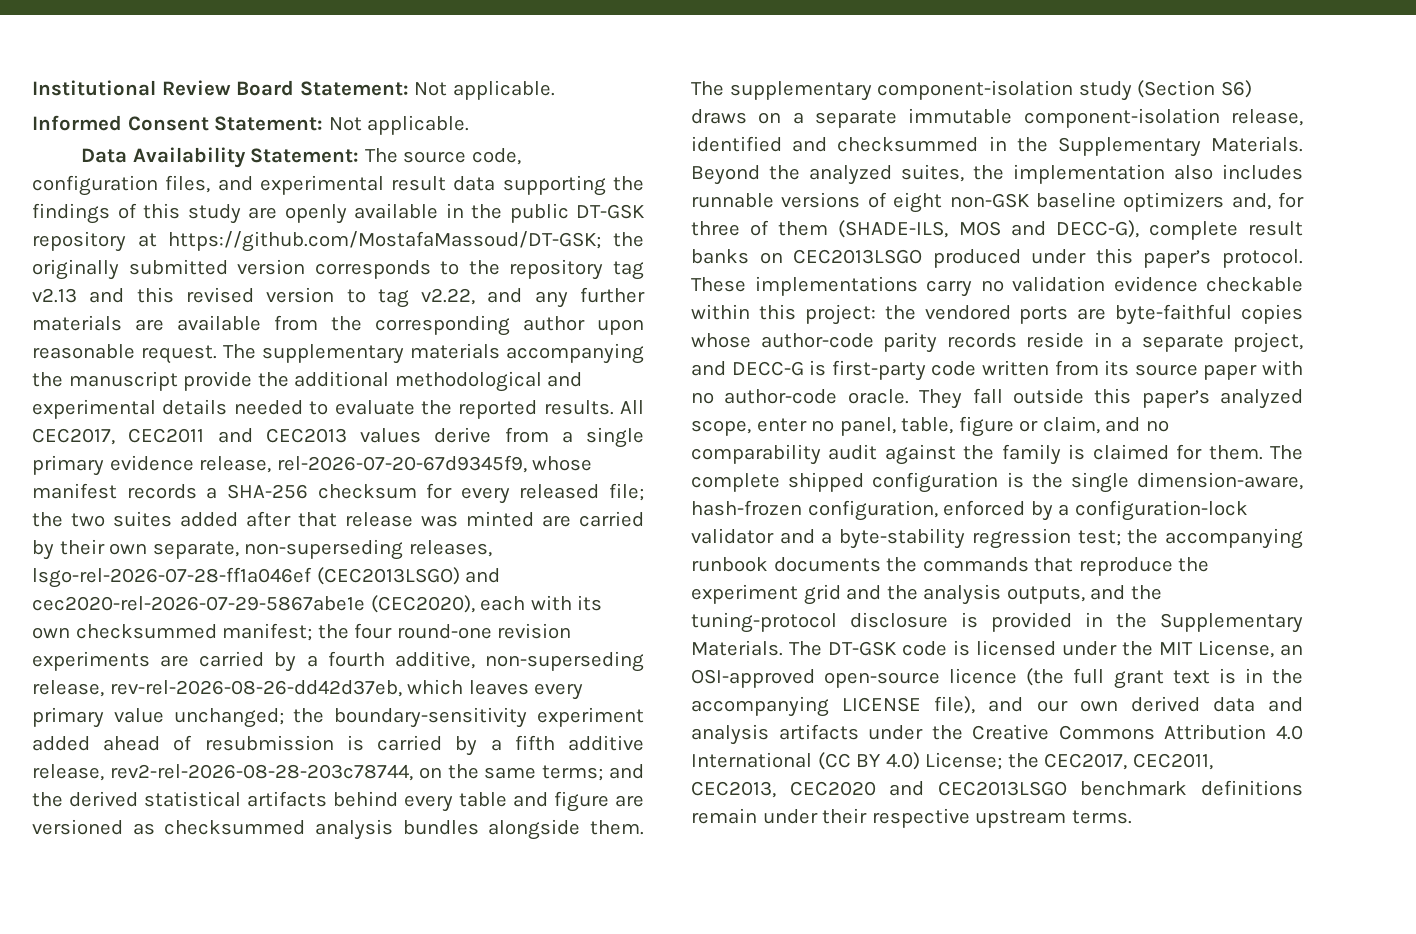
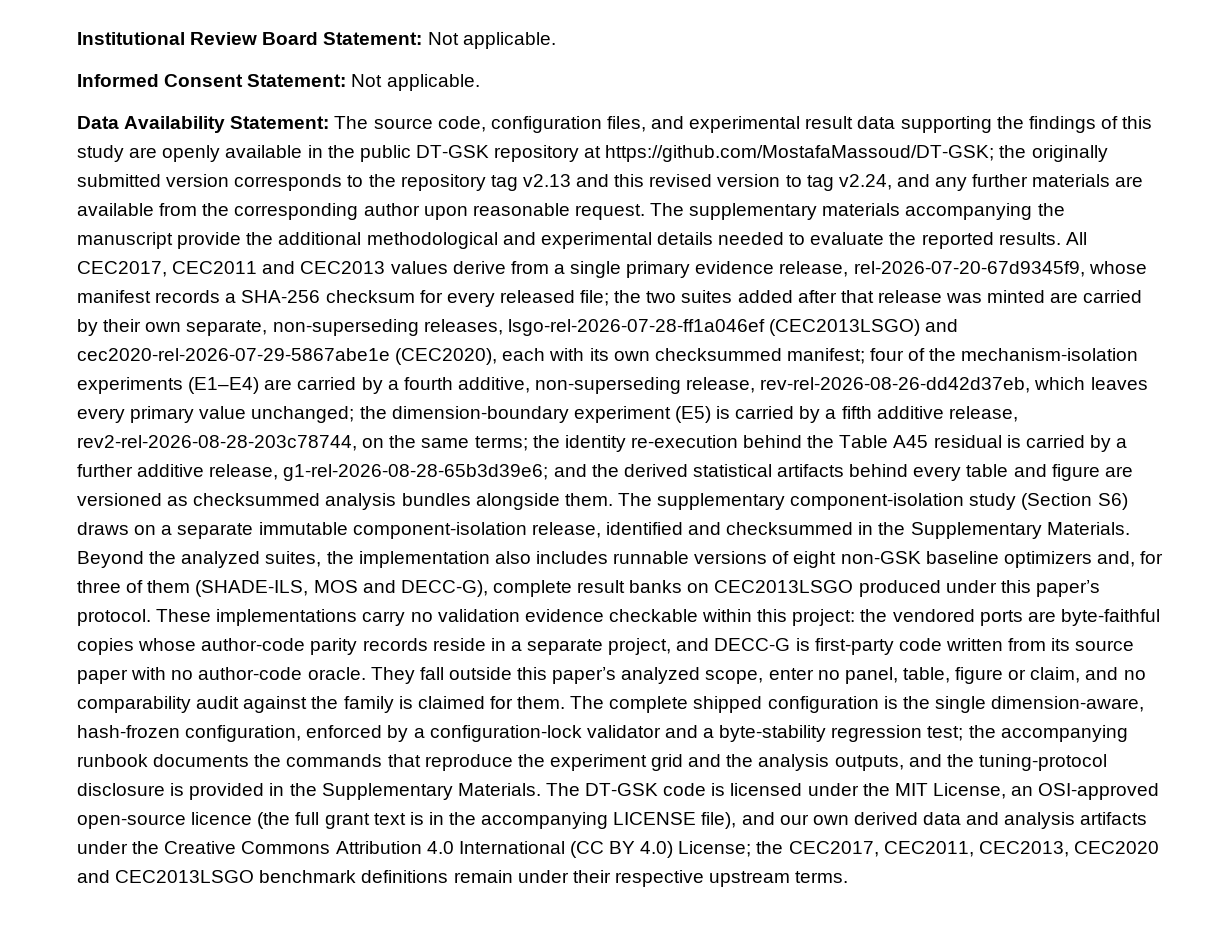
- Data Availability Statement: The source code, configuration files, and experimental result data supporting the findings of this study are openly available in the public DT-GSK repository at https://github.com/MostafaMassoud/DT-GSK; the originally submitted version corresponds to the repository tag v2.13 and this revised version to tag v2.22, and any further materials are available from the corresponding author upon reasonable request.
+ Data Availability Statement: The source code, configuration files, and experimental result data supporting the findings of this study are openly available in the public DT-GSK repository at https://github.com/MostafaMassoud/DT-GSK; the originally submitted version corresponds to the repository tag v2.13 and this revised version to tag v2.24, and any further materials are available from the corresponding author upon reasonable request.
- the four round-one revision experiments are carried by a fourth additive, non-superseding release, rev-rel-2026-08-26-dd42d37eb, which leaves every primary value unchanged;
+ four of the mechanism-isolation experiments (E1–E4) are carried by a fourth additive, non-superseding release, rev-rel-2026-08-26-dd42d37eb, which leaves every primary value unchanged;
- the boundary-sensitivity experiment added ahead of resubmission is carried by a fifth additive release, rev2-rel-2026-08-28-203c78744, on the same terms;
+ the dimension-boundary experiment (E5) is carried by a fifth additive release, rev2-rel-2026-08-28-203c78744, on the same terms;
+ the identity re-execution behind the Table A45 residual is carried by a further additive release, g1-rel-2026-08-28-65b3d39e6;

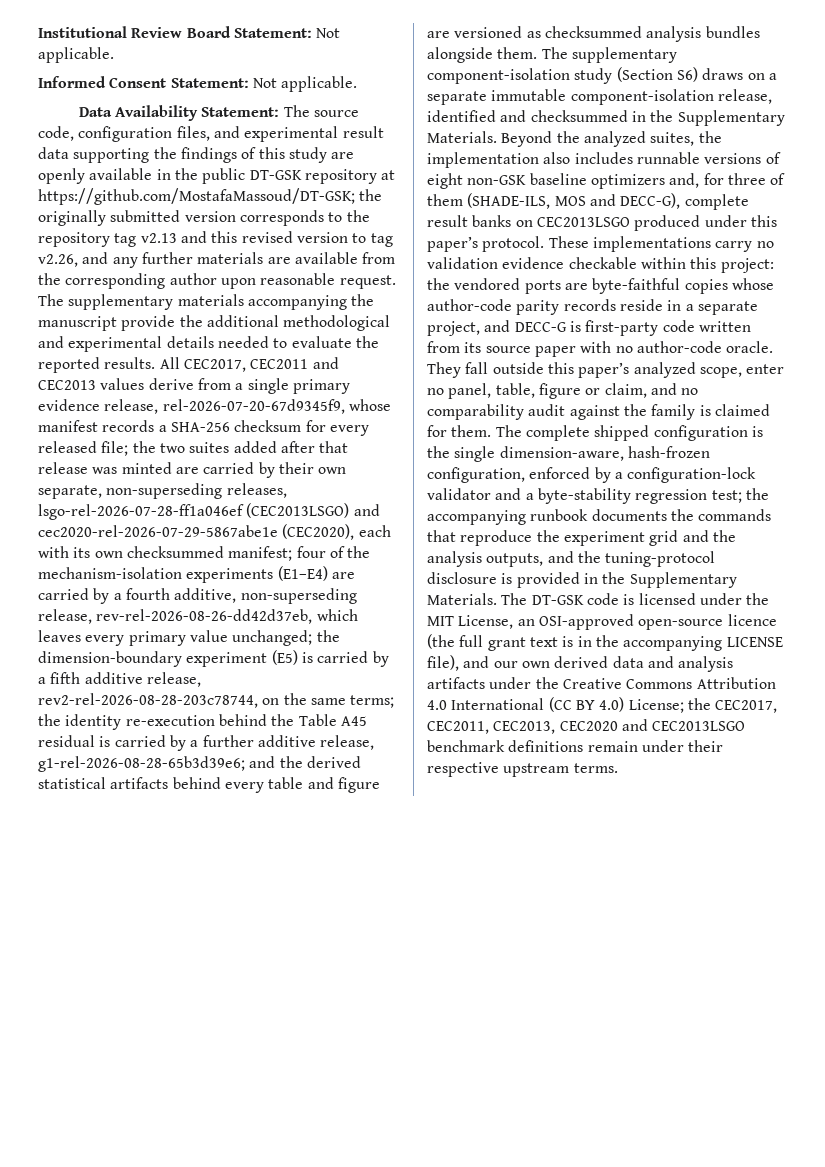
- Data Availability Statement: The source code, configuration files, and experimental result data supporting the findings of this study are openly available in the public DT-GSK repository at https://github.com/MostafaMassoud/DT-GSK; the originally submitted version corresponds to the repository tag v2.13 and this revised version to tag v2.24, and any further materials are available from the corresponding author upon reasonable request.
+ Data Availability Statement: The source code, configuration files, and experimental result data supporting the findings of this study are openly available in the public DT-GSK repository at https://github.com/MostafaMassoud/DT-GSK; the originally submitted version corresponds to the repository tag v2.13 and this revised version to tag v2.26, and any further materials are available from the corresponding author upon reasonable request.

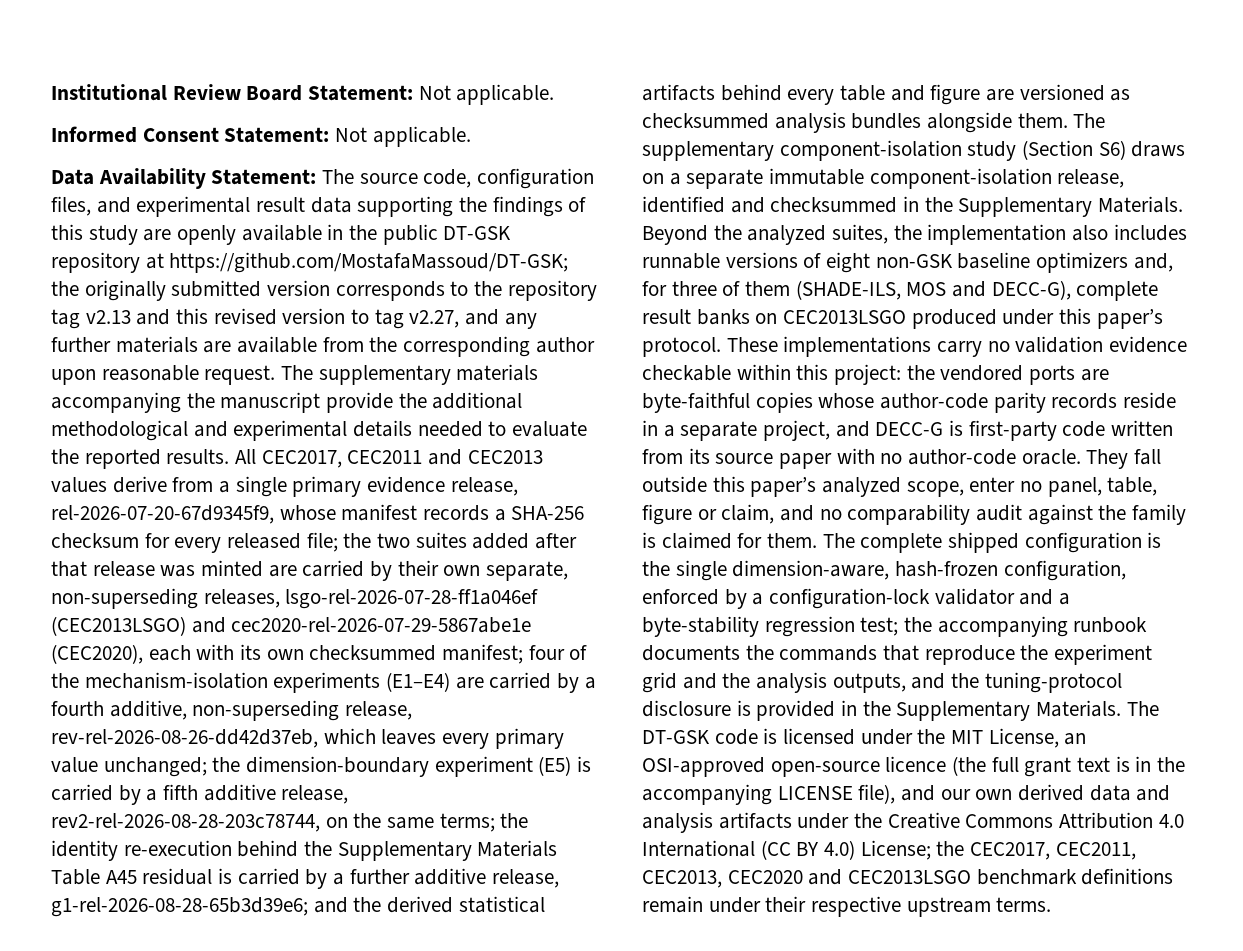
- Data Availability Statement: The source code, configuration files, and experimental result data supporting the findings of this study are openly available in the public DT-GSK repository at https://github.com/MostafaMassoud/DT-GSK; the originally submitted version corresponds to the repository tag v2.13 and this revised version to tag v2.26, and any further materials are available from the corresponding author upon reasonable request.
+ Data Availability Statement: The source code, configuration files, and experimental result data supporting the findings of this study are openly available in the public DT-GSK repository at https://github.com/MostafaMassoud/DT-GSK; the originally submitted version corresponds to the repository tag v2.13 and this revised version to tag v2.27, and any further materials are available from the corresponding author upon reasonable request.
- the identity re-execution behind the Table A45 residual is carried by a further additive release, g1-rel-2026-08-28-65b3d39e6;
+ the identity re-execution behind the Supplementary Materials Table A45 residual is carried by a further additive release, g1-rel-2026-08-28-65b3d39e6;

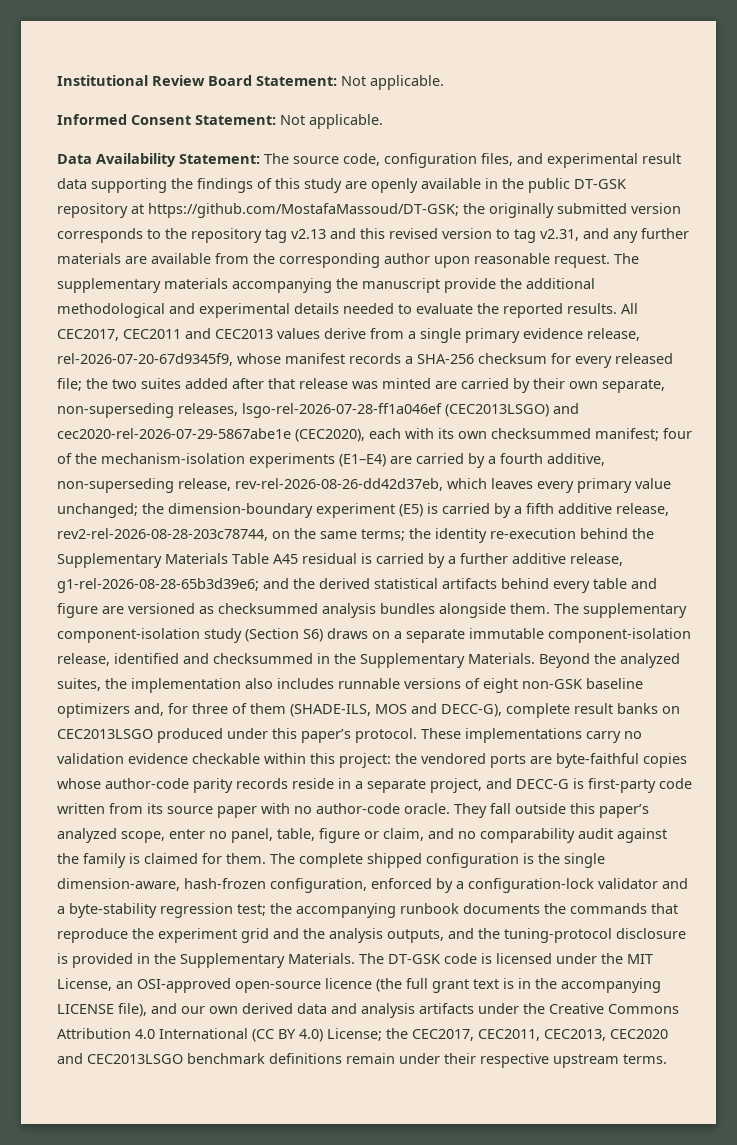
- Data Availability Statement: The source code, configuration files, and experimental result data supporting the findings of this study are openly available in the public DT-GSK repository at https://github.com/MostafaMassoud/DT-GSK; the originally submitted version corresponds to the repository tag v2.13 and this revised version to tag v2.27, and any further materials are available from the corresponding author upon reasonable request.
+ Data Availability Statement: The source code, configuration files, and experimental result data supporting the findings of this study are openly available in the public DT-GSK repository at https://github.com/MostafaMassoud/DT-GSK; the originally submitted version corresponds to the repository tag v2.13 and this revised version to tag v2.31, and any further materials are available from the corresponding author upon reasonable request.

